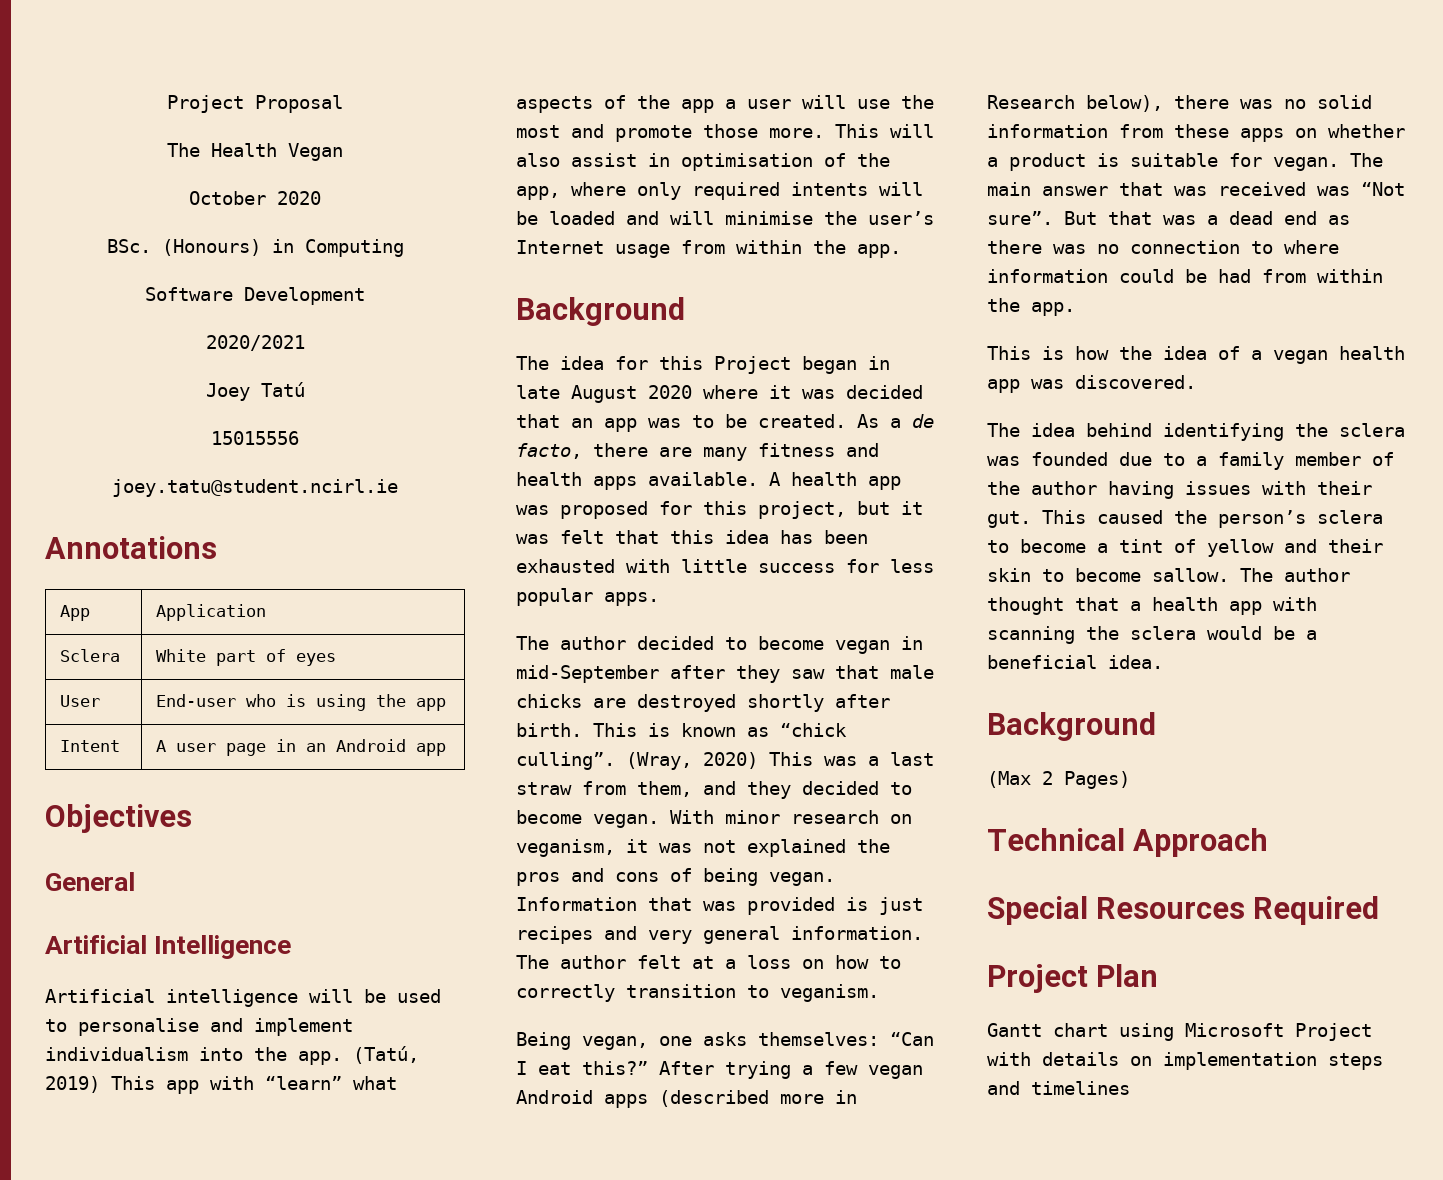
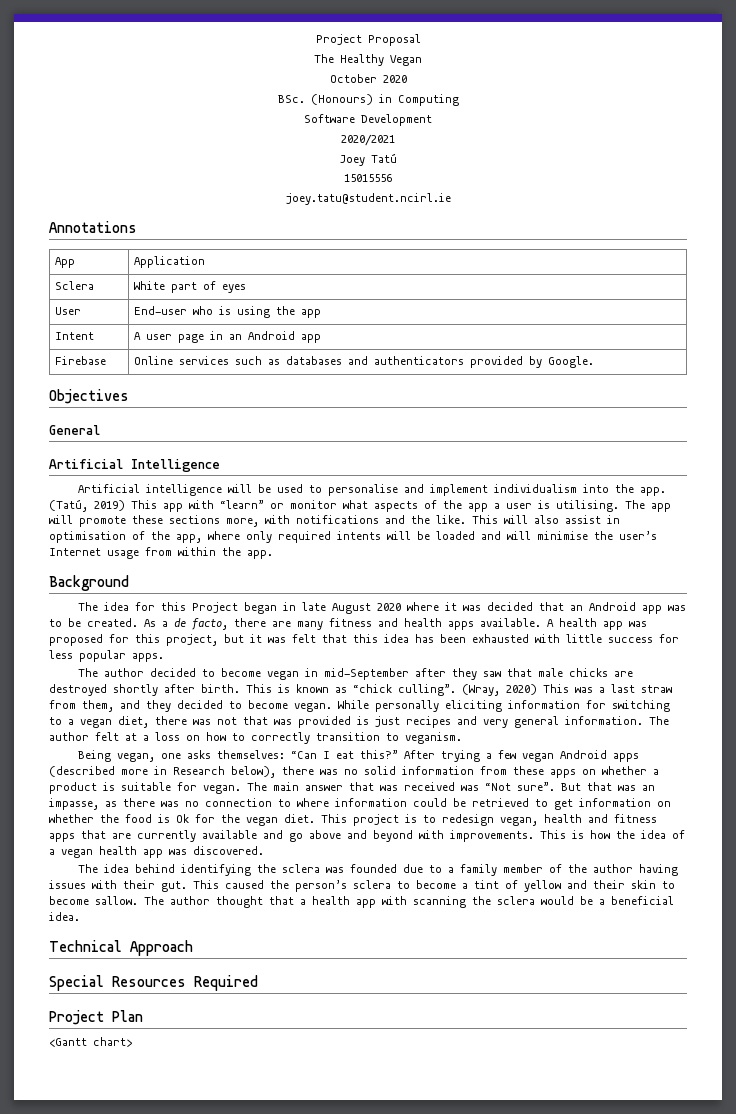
- The Health Vegan
+ The Healthy Vegan
+ Firebase | Online services such as databases and authenticators provided by Google.
- (Tatú, 2019) This app with “learn” what aspects of the app a user will use the most and promote those more.
+ (Tatú, 2019) This app with “learn” or monitor what aspects of the app a user is utilising. The app will promote these sections more, with notifications and the like.
- The idea for this Project began in late August 2020 where it was decided that an app was to be created.
+ The idea for this Project began in late August 2020 where it was decided that an Android app was to be created.
- With minor research on veganism, it was not explained the pros and cons of being vegan. Information that was provided is just recipes and very general information.
+ While personally eliciting information for switching to a vegan diet, there was not that was provided is just recipes and very general information.
- But that was a dead end as there was no connection to where information could be had from within the app.
- This is how the idea of a vegan health app was discovered.
+ But that was an impasse, as there was no connection to where information could be retrieved to get information on whether the food is Ok for the vegan diet. This project is to redesign vegan, health and fitness apps that are currently available and go above and beyond with improvements. This is how the idea of a vegan health app was discovered.
  The author thought that a health app with scanning the sclera would be a beneficial idea.
- Background
- (Max 2 Pages)
- Gantt chart using Microsoft Project with details on implementation steps and timelines
+ <Gantt chart>

